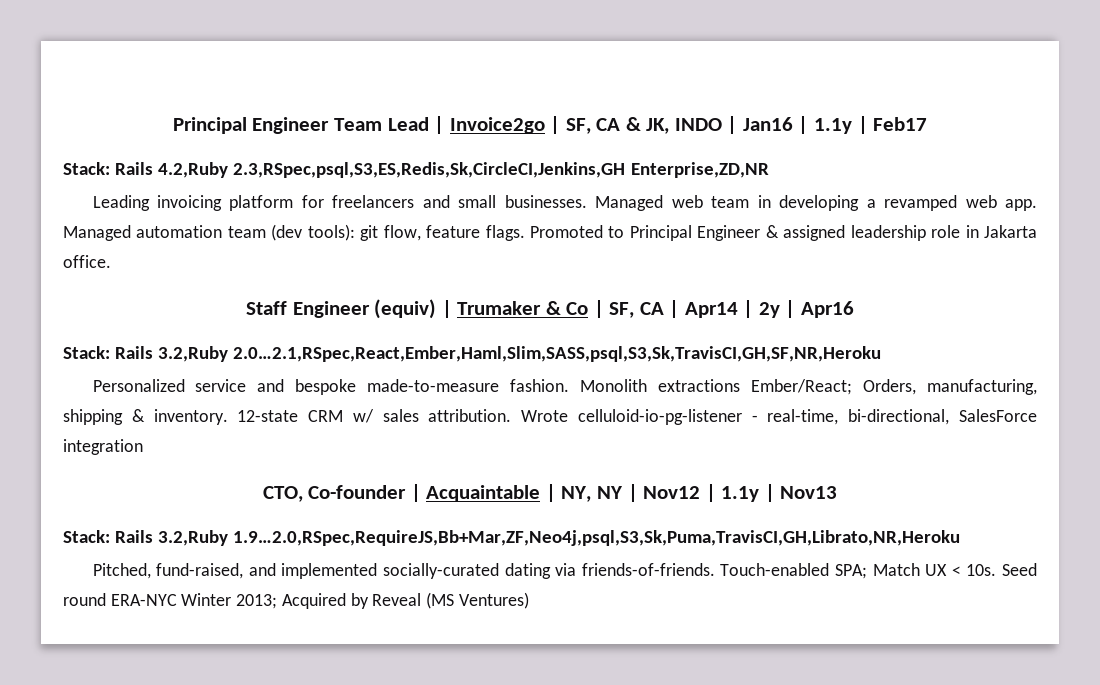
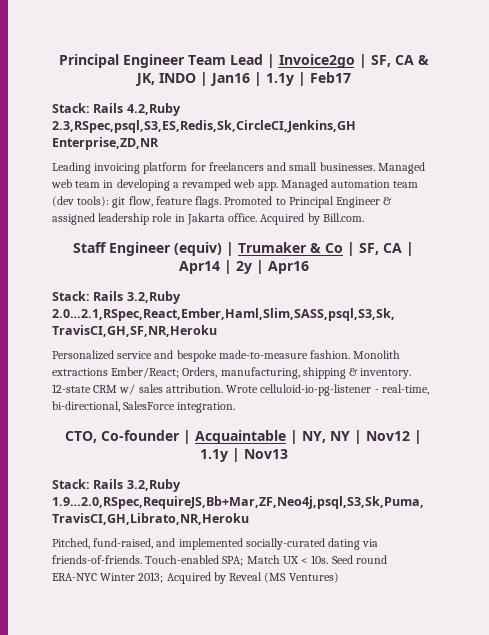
+ Acquired by Bill.com.
- Wrote celluloid-io-pg-listener - real-time, bi-directional, SalesForce integration
+ Wrote celluloid-io-pg-listener - real-time, bi-directional, SalesForce integration.

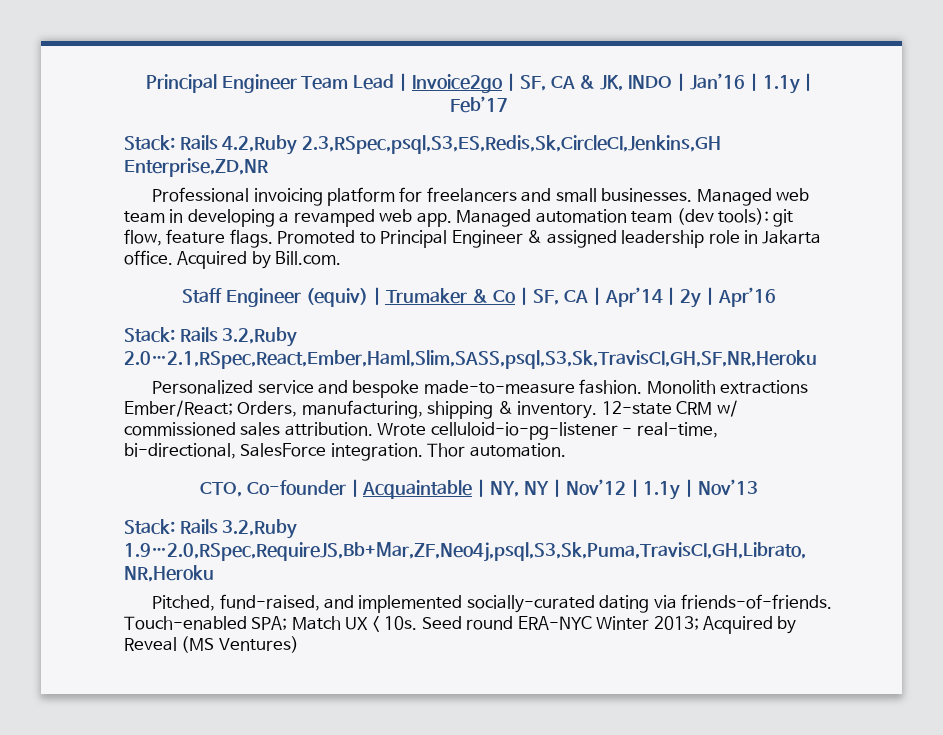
- Principal Engineer Team Lead | Invoice2go | SF, CA & JK, INDO | Jan16 | 1.1y | Feb17
+ Principal Engineer Team Lead | Invoice2go | SF, CA & JK, INDO | Jan’16 | 1.1y | Feb’17
- Leading invoicing platform for freelancers and small businesses.
+ Professional invoicing platform for freelancers and small businesses.
- Staff Engineer (equiv) | Trumaker & Co | SF, CA | Apr14 | 2y | Apr16
+ Staff Engineer (equiv) | Trumaker & Co | SF, CA | Apr’14 | 2y | Apr’16
- 12-state CRM w/ sales attribution.
+ 12-state CRM w/ commissioned sales attribution.
+ Thor automation.
- CTO, Co-founder | Acquaintable | NY, NY | Nov12 | 1.1y | Nov13
+ CTO, Co-founder | Acquaintable | NY, NY | Nov’12 | 1.1y | Nov’13

